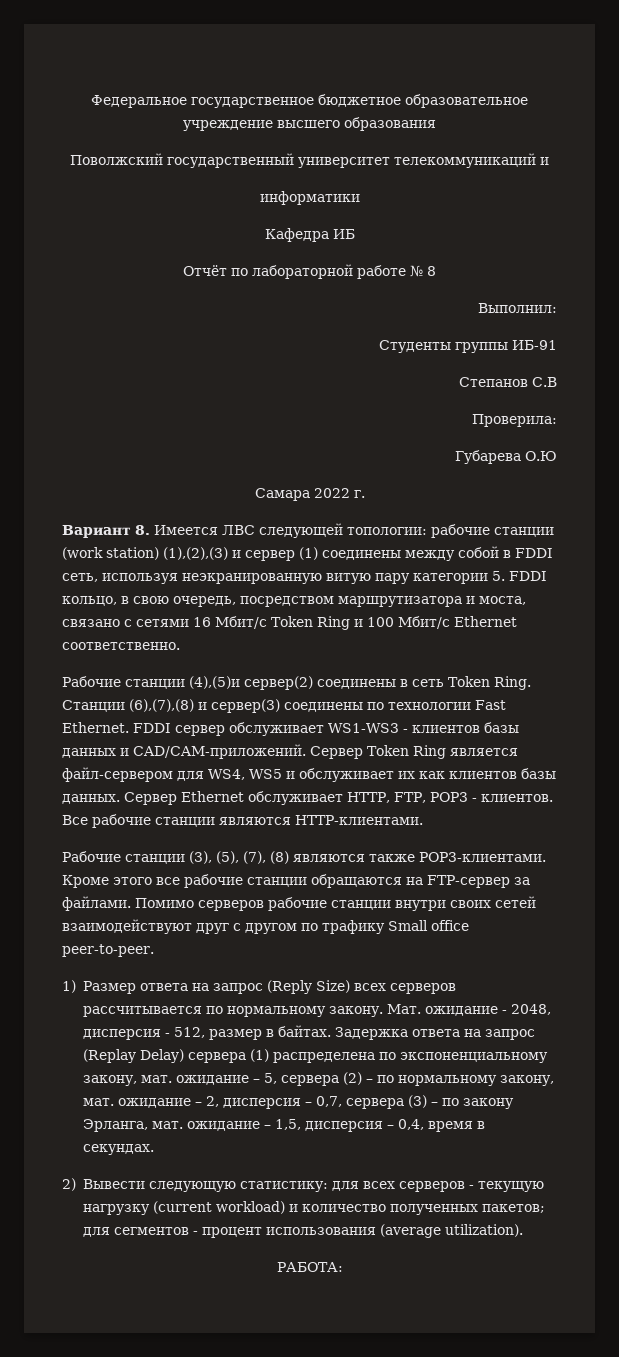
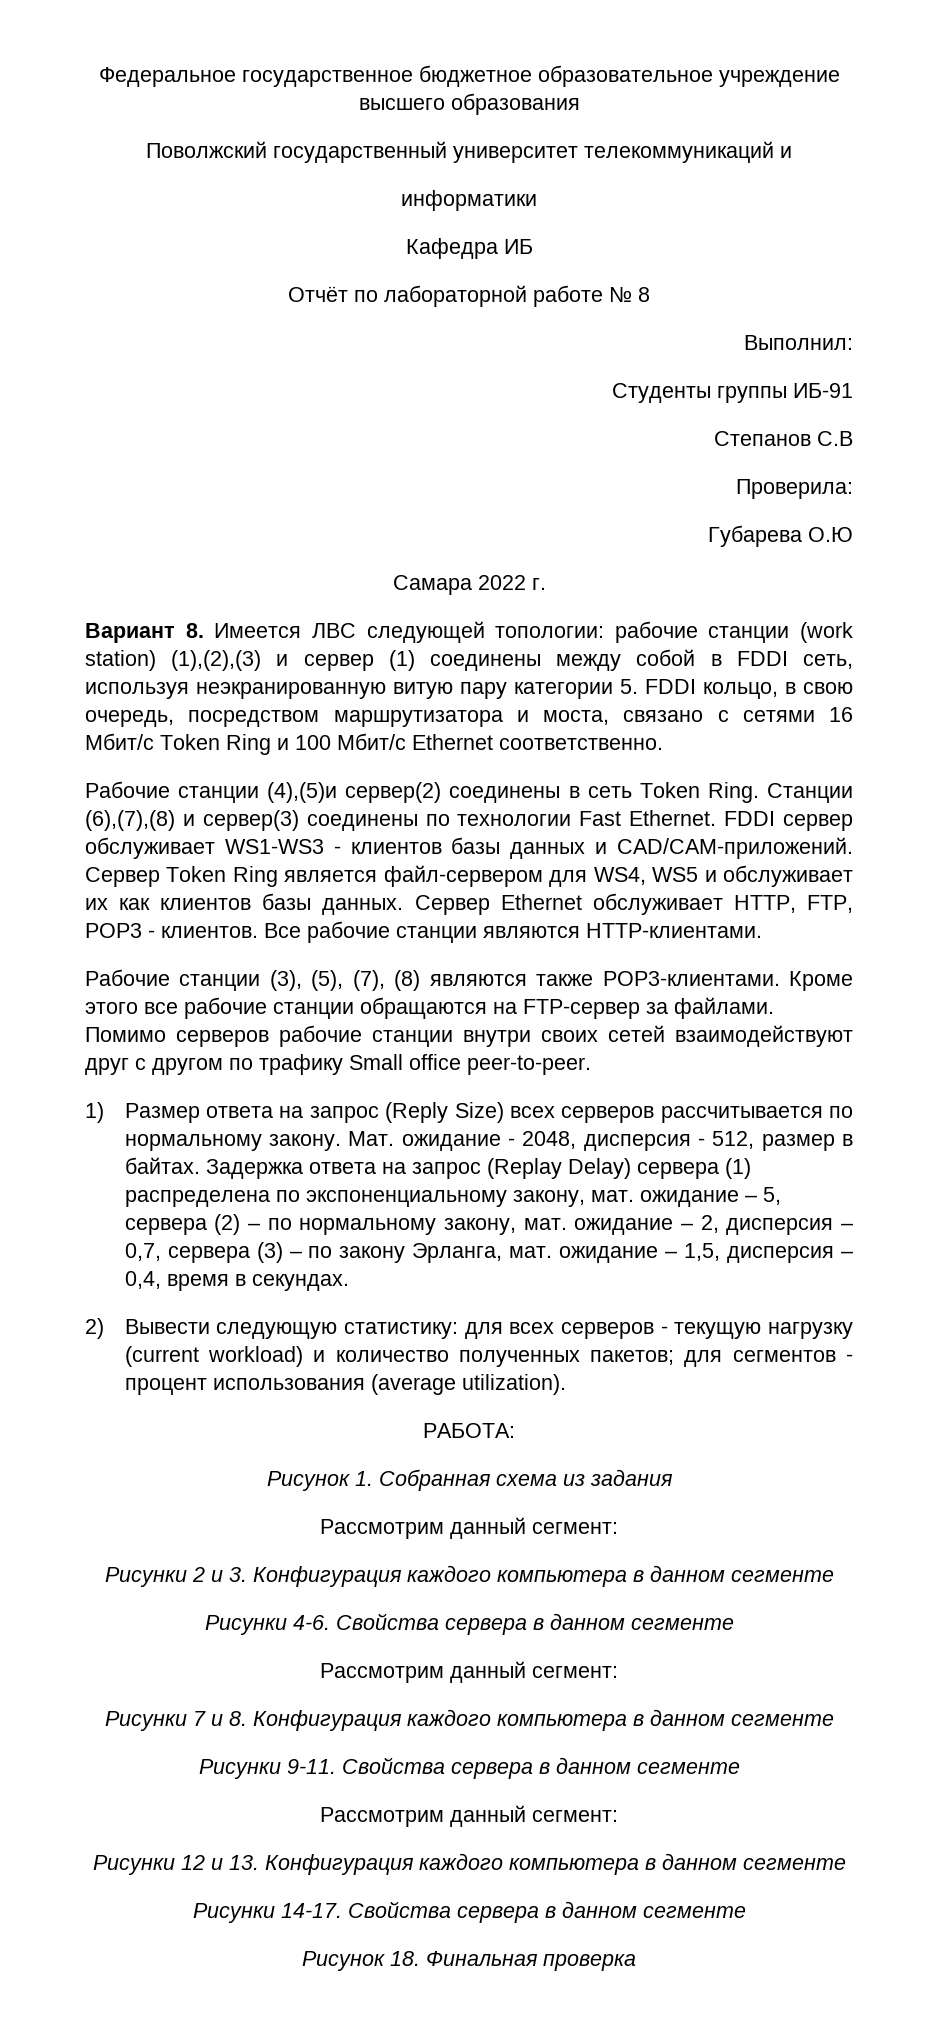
+ Рисунок 1. Собранная схема из задания
+ Рассмотрим данный сегмент:
+ Рисунки 2 и 3. Конфигурация каждого компьютера в данном сегменте
+ Рисунки 4-6. Свойства сервера в данном сегменте
+ Рассмотрим данный сегмент:
+ Рисунки 7 и 8. Конфигурация каждого компьютера в данном сегменте
+ Рисунки 9-11. Свойства сервера в данном сегменте
+ Рассмотрим данный сегмент:
+ Рисунки 12 и 13. Конфигурация каждого компьютера в данном сегменте
+ Рисунки 14-17. Свойства сервера в данном сегменте
+ Рисунок 18. Финальная проверка

